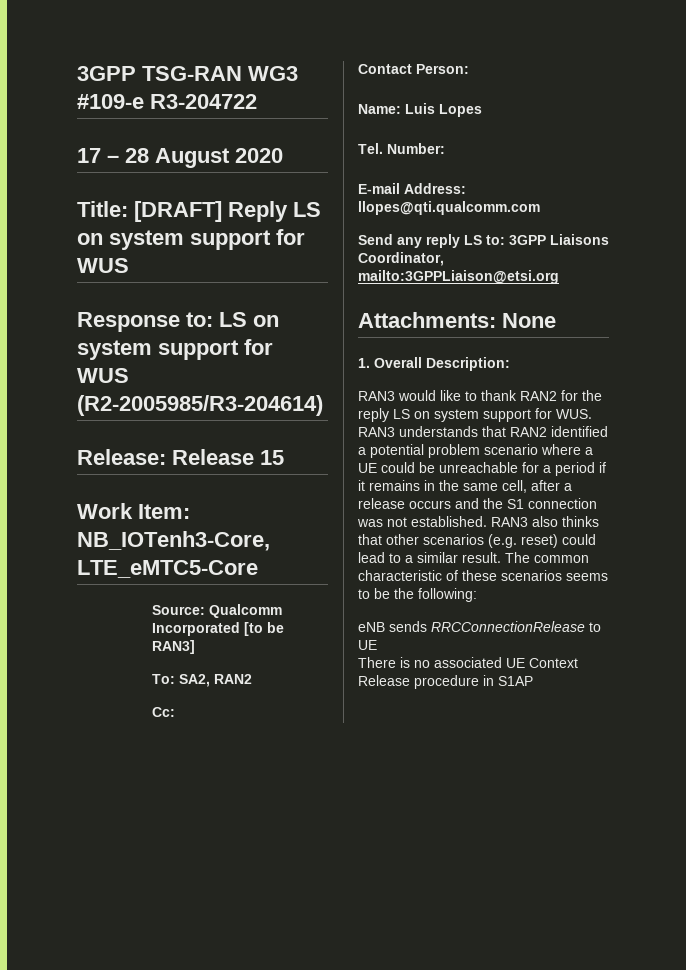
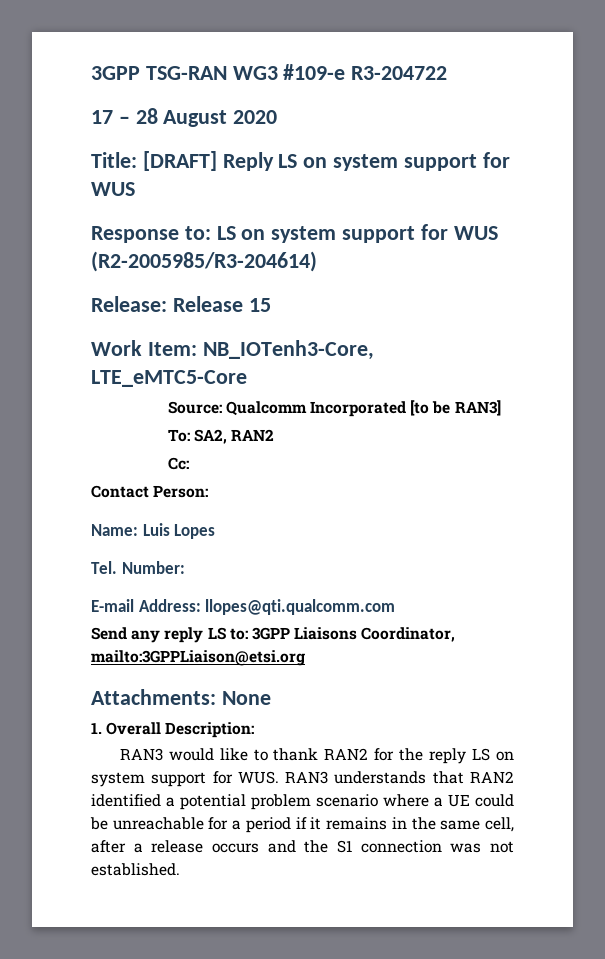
- RAN3 also thinks that other scenarios (e.g. reset) could lead to a similar result. The common characteristic of these scenarios seems to be the following:
- eNB sends RRCConnectionRelease to UE
- There is no associated UE Context Release procedure in S1AP

